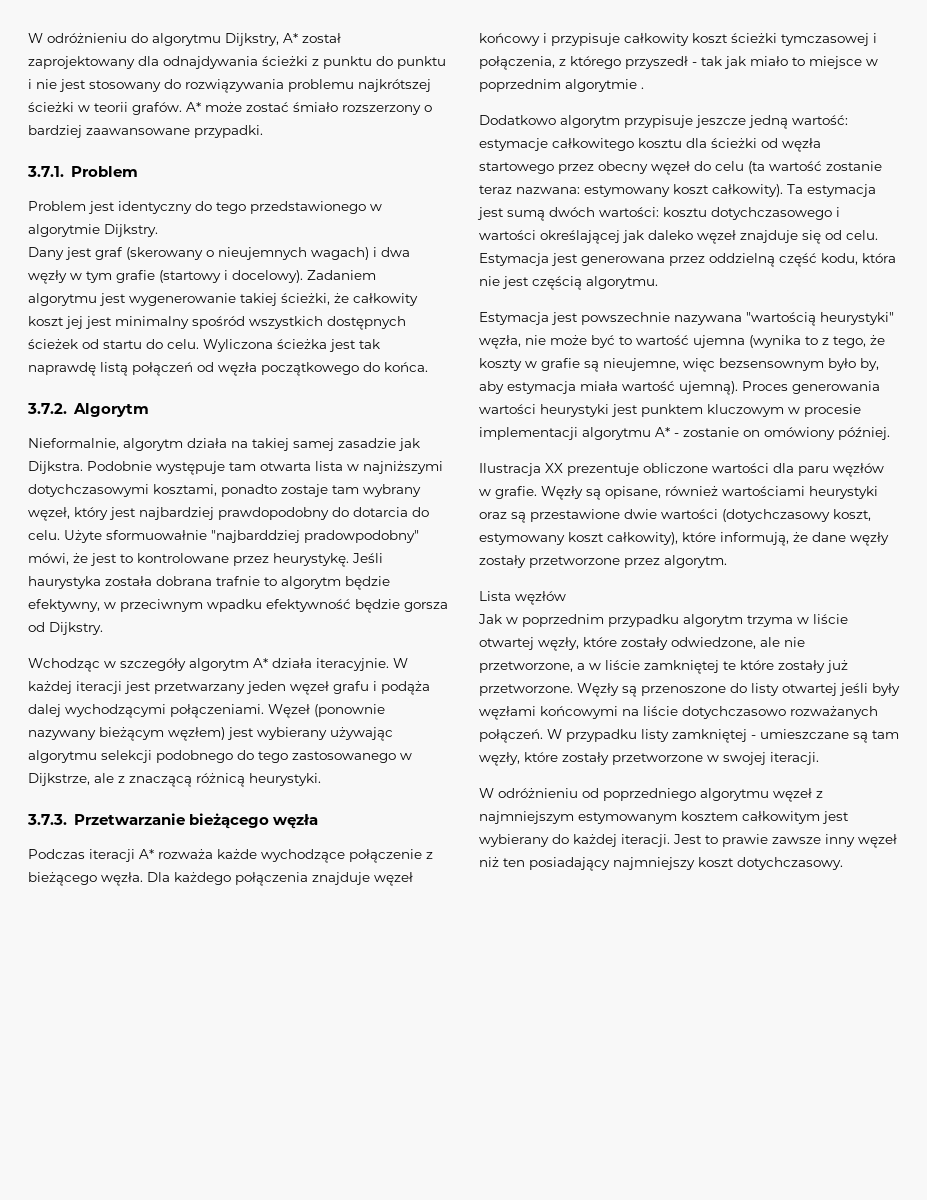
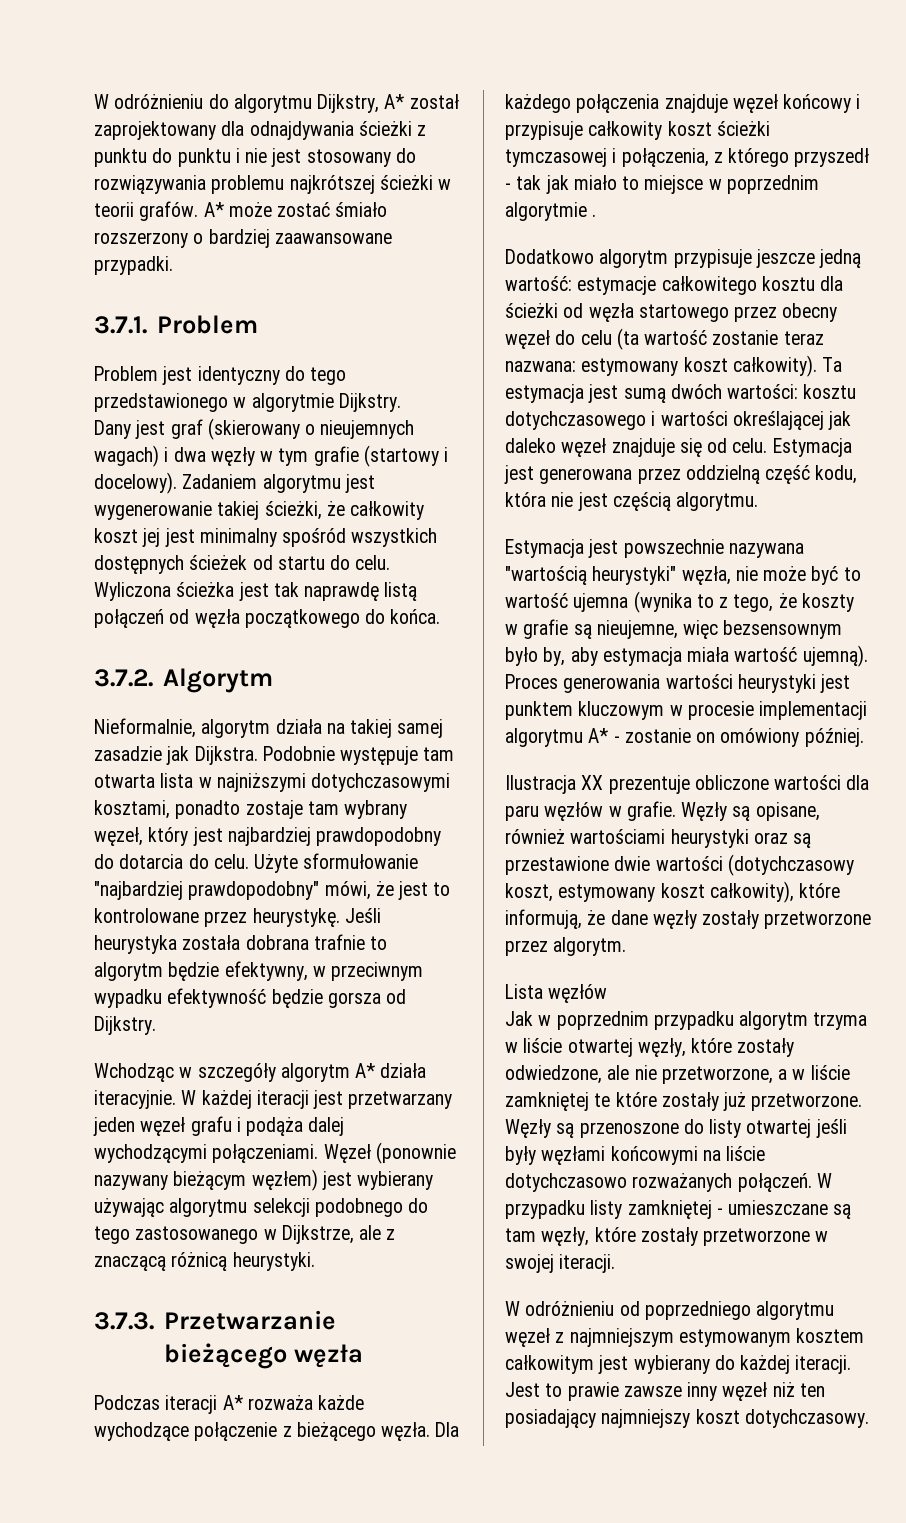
- Dany jest graf (skerowany o nieujemnych wagach) i dwa węzły w tym grafie (startowy i docelowy).
+ Dany jest graf (skierowany o nieujemnych wagach) i dwa węzły w tym grafie (startowy i docelowy).
- Użyte sformuowałnie "najbarddziej pradowpodobny" mówi, że jest to kontrolowane przez heurystykę.
+ Użyte sformułowanie "najbardziej prawdopodobny" mówi, że jest to kontrolowane przez heurystykę.
- Jeśli haurystyka została dobrana trafnie to algorytm będzie efektywny, w przeciwnym wpadku efektywność będzie gorsza od Dijkstry.
+ Jeśli heurystyka została dobrana trafnie to algorytm będzie efektywny, w przeciwnym wypadku efektywność będzie gorsza od Dijkstry.

